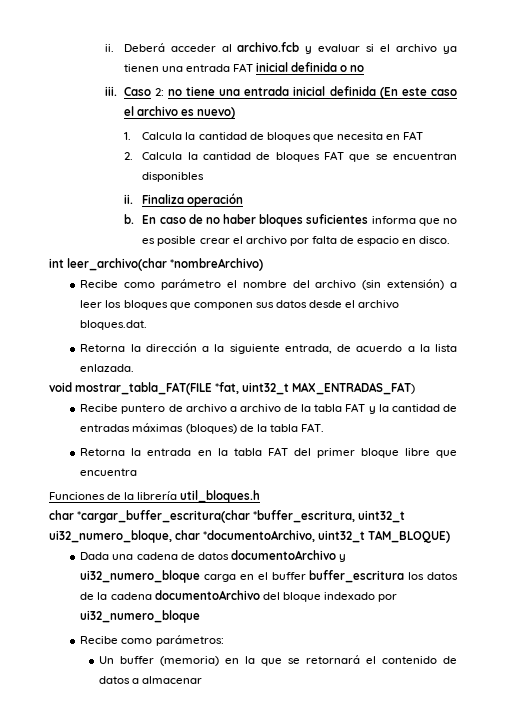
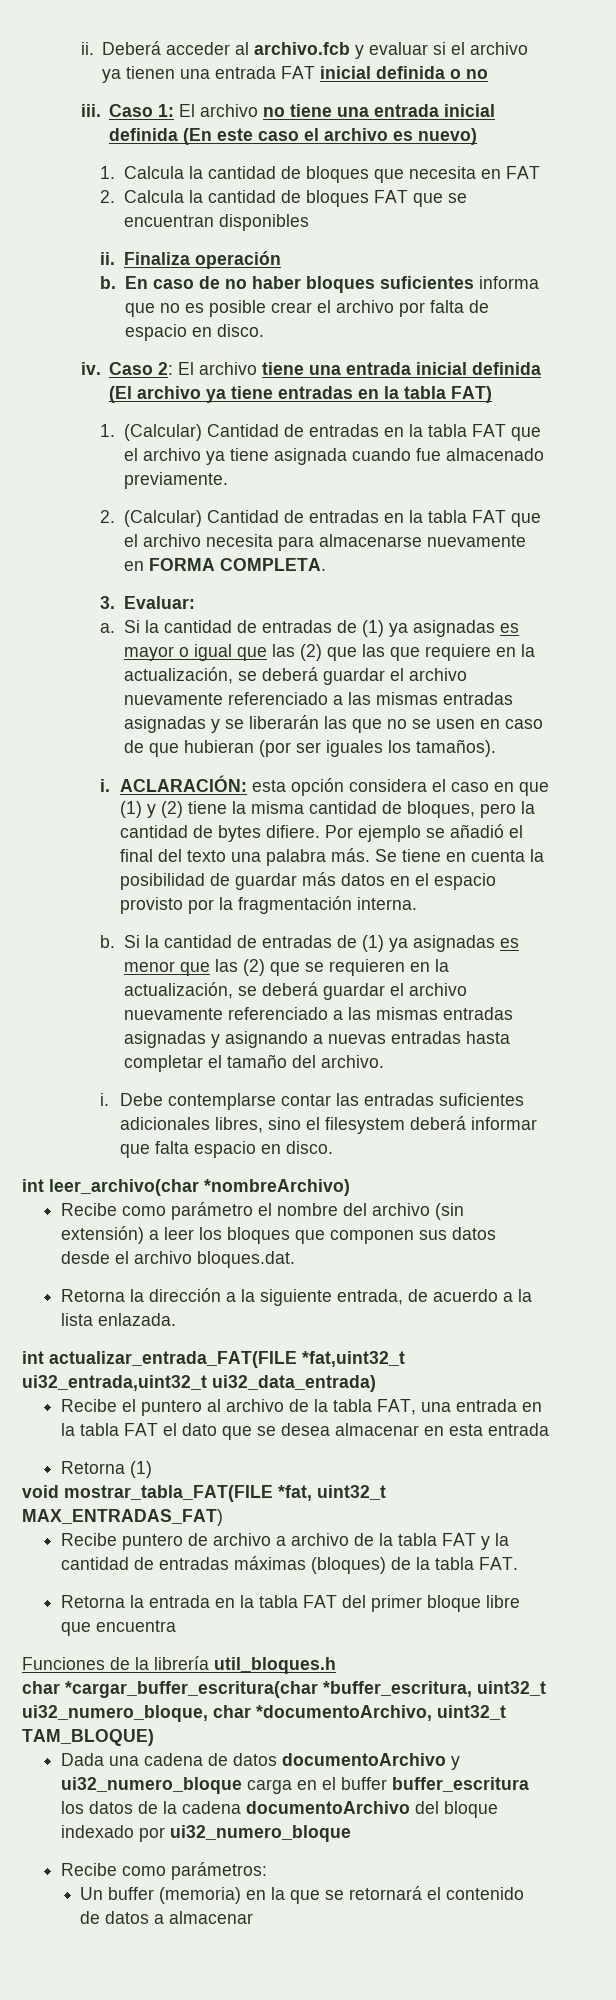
- Caso 2: no tiene una entrada inicial definida (En este caso el archivo es nuevo)
+ Caso 1: El archivo no tiene una entrada inicial definida (En este caso el archivo es nuevo)
+ iv. Caso 2: El archivo tiene una entrada inicial definida (El archivo ya tiene entradas en la tabla FAT)
+ 1. (Calcular) Cantidad de entradas en la tabla FAT que el archivo ya tiene asignada cuando fue almacenado previamente.
+ 2. (Calcular) Cantidad de entradas en la tabla FAT que el archivo necesita para almacenarse nuevamente en FORMA COMPLETA.
+ 3. Evaluar:
+ a. Si la cantidad de entradas de (1) ya asignadas es mayor o igual que las (2) que las que requiere en la actualización, se deberá guardar el archivo nuevamente referenciado a las mismas entradas asignadas y se liberarán las que no se usen en caso de que hubieran (por ser iguales los tamaños).
+ i. ACLARACIÓN: esta opción considera el caso en que (1) y (2) tiene la misma cantidad de bloques, pero la cantidad de bytes difiere. Por ejemplo se añadió el final del texto una palabra más. Se tiene en cuenta la posibilidad de guardar más datos en el espacio provisto por la fragmentación interna.
+ b. Si la cantidad de entradas de (1) ya asignadas es menor que las (2) que se requieren en la actualización, se deberá guardar el archivo nuevamente referenciado a las mismas entradas asignadas y asignando a nuevas entradas hasta completar el tamaño del archivo.
+ i. Debe contemplarse contar las entradas suficientes adicionales libres, sino el filesystem deberá informar que falta espacio en disco.
+ int actualizar_entrada_FAT(FILE *fat,uint32_t ui32_entrada,uint32_t ui32_data_entrada)
+ Recibe el puntero al archivo de la tabla FAT, una entrada en la tabla FAT el dato que se desea almacenar en esta entrada
+ Retorna (1)

